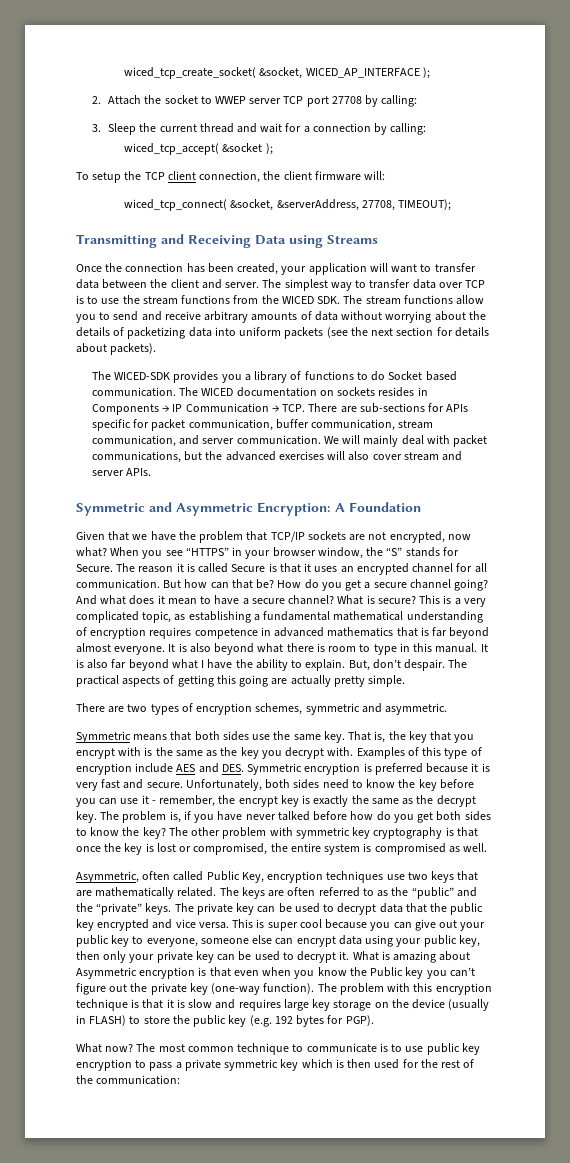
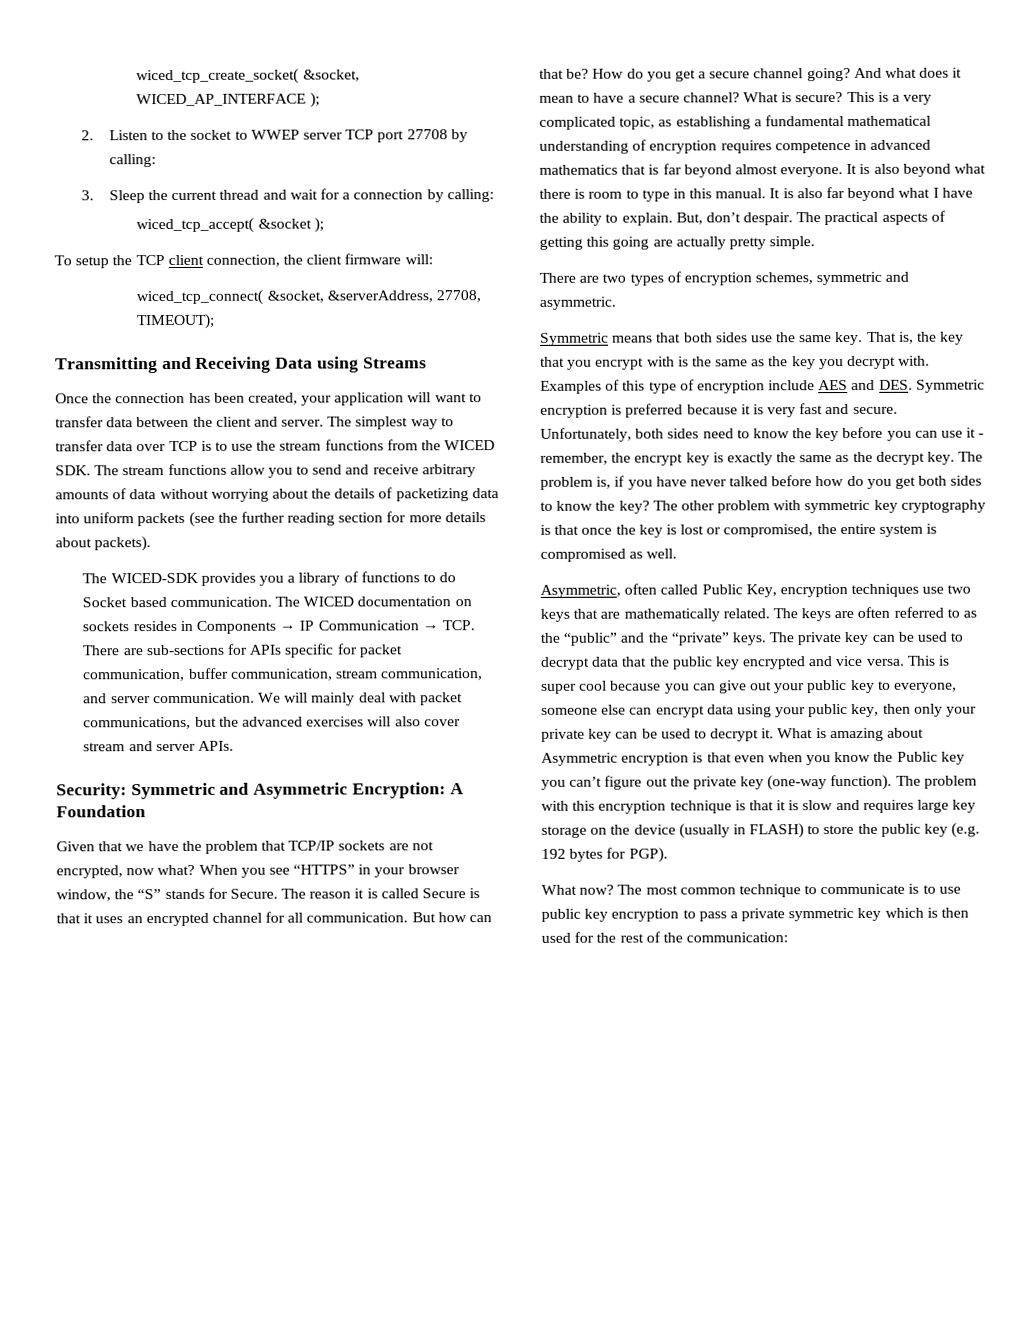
- 2. Attach the socket to WWEP server TCP port 27708 by calling:
+ 2. Listen to the socket to WWEP server TCP port 27708 by calling:
- The simplest way to transfer data over TCP is to use the stream functions from the WICED SDK. The stream functions allow you to send and receive arbitrary amounts of data without worrying about the details of packetizing data into uniform packets (see the next section for details about packets).
+ The simplest way to transfer data over TCP is to use the stream functions from the WICED SDK. The stream functions allow you to send and receive arbitrary amounts of data without worrying about the details of packetizing data into uniform packets (see the further reading section for more details about packets).
- Symmetric and Asymmetric Encryption: A Foundation
+ Security: Symmetric and Asymmetric Encryption: A Foundation

